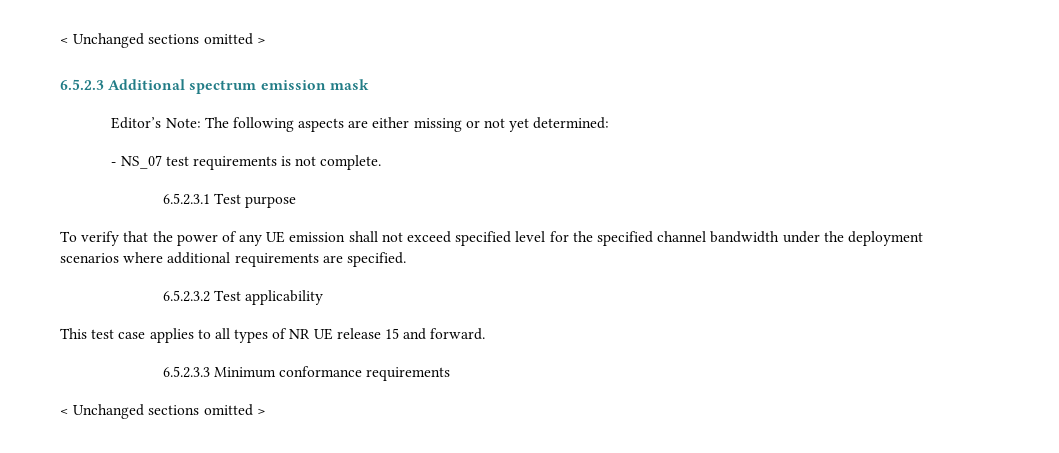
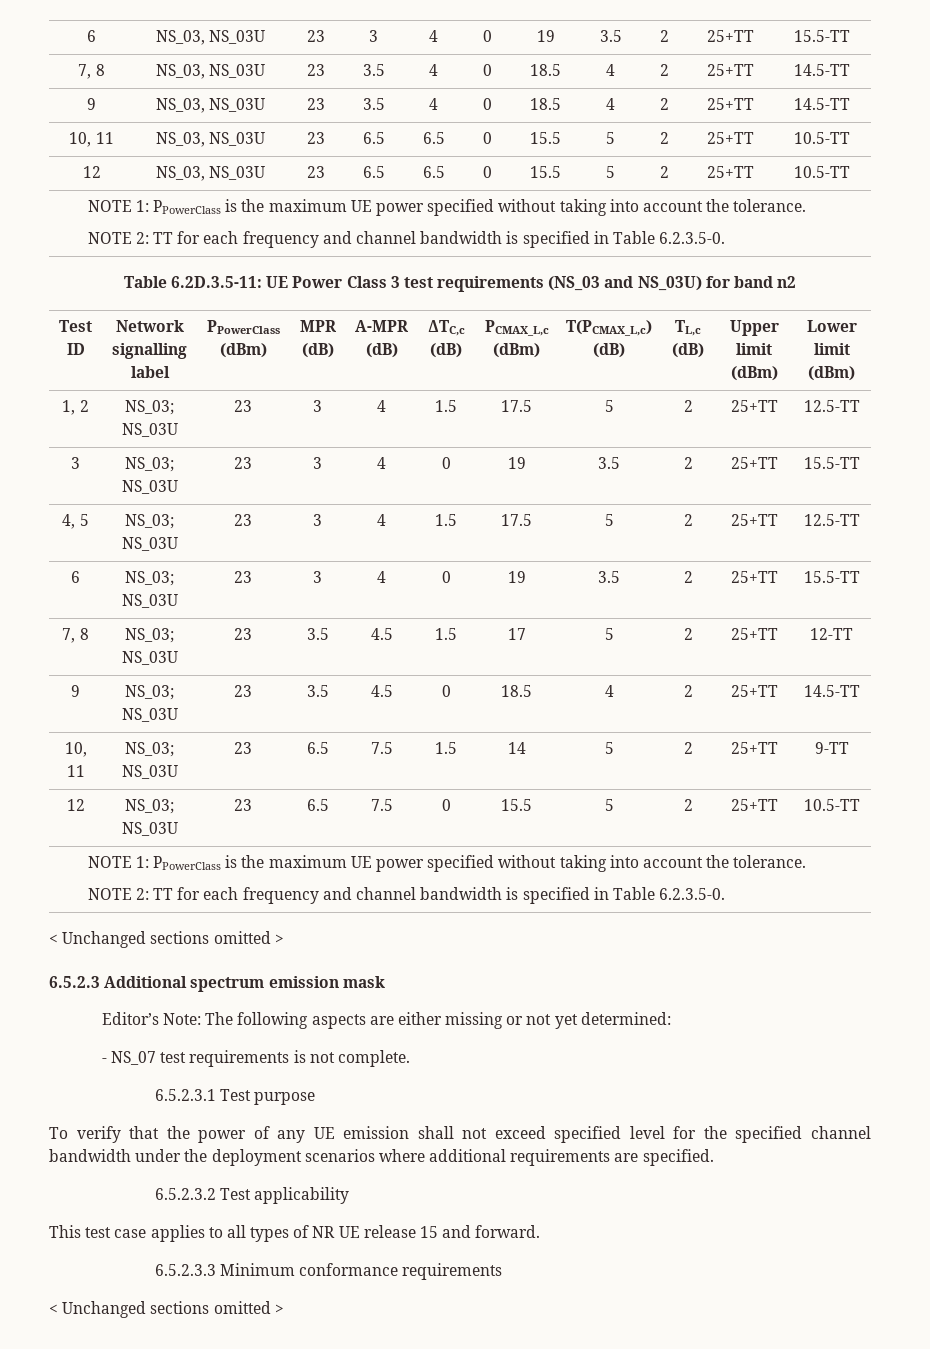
+ 6 | NS_03, NS_03U | 23 | 3 | 4 | 0 | 19 | 3.5 | 2 | 25+TT | 15.5-TT
+ 7, 8 | NS_03, NS_03U | 23 | 3.5 | 4 | 0 | 18.5 | 4 | 2 | 25+TT | 14.5-TT
+ 9 | NS_03, NS_03U | 23 | 3.5 | 4 | 0 | 18.5 | 4 | 2 | 25+TT | 14.5-TT
+ 10, 11 | NS_03, NS_03U | 23 | 6.5 | 6.5 | 0 | 15.5 | 5 | 2 | 25+TT | 10.5-TT
+ 12 | NS_03, NS_03U | 23 | 6.5 | 6.5 | 0 | 15.5 | 5 | 2 | 25+TT | 10.5-TT
+ NOTE 1: PPowerClass is the maximum UE power specified without taking into account the tolerance.
+ NOTE 2: TT for each frequency and channel bandwidth is specified in Table 6.2.3.5-0.
+ Table 6.2D.3.5-11: UE Power Class 3 test requirements (NS_03 and NS_03U) for band n2
+ Test ID | Network signalling label | PPowerClass (dBm) | MPR (dB) | A-MPR (dB) | ΔTC,c (dB) | PCMAX_L,c (dBm) | T(PCMAX_L,c) (dB) | TL,c (dB) | Upper limit (dBm) | Lower limit (dBm)
+ 1, 2 | NS_03; NS_03U | 23 | 3 | 4 | 1.5 | 17.5 | 5 | 2 | 25+TT | 12.5-TT
+ 3 | NS_03; NS_03U | 23 | 3 | 4 | 0 | 19 | 3.5 | 2 | 25+TT | 15.5-TT
+ 4, 5 | NS_03; NS_03U | 23 | 3 | 4 | 1.5 | 17.5 | 5 | 2 | 25+TT | 12.5-TT
+ 6 | NS_03; NS_03U | 23 | 3 | 4 | 0 | 19 | 3.5 | 2 | 25+TT | 15.5-TT
+ 7, 8 | NS_03; NS_03U | 23 | 3.5 | 4.5 | 1.5 | 17 | 5 | 2 | 25+TT | 12-TT
+ 9 | NS_03; NS_03U | 23 | 3.5 | 4.5 | 0 | 18.5 | 4 | 2 | 25+TT | 14.5-TT
+ 10, 11 | NS_03; NS_03U | 23 | 6.5 | 7.5 | 1.5 | 14 | 5 | 2 | 25+TT | 9-TT
+ 12 | NS_03; NS_03U | 23 | 6.5 | 7.5 | 0 | 15.5 | 5 | 2 | 25+TT | 10.5-TT
+ NOTE 1: PPowerClass is the maximum UE power specified without taking into account the tolerance.
+ NOTE 2: TT for each frequency and channel bandwidth is specified in Table 6.2.3.5-0.

